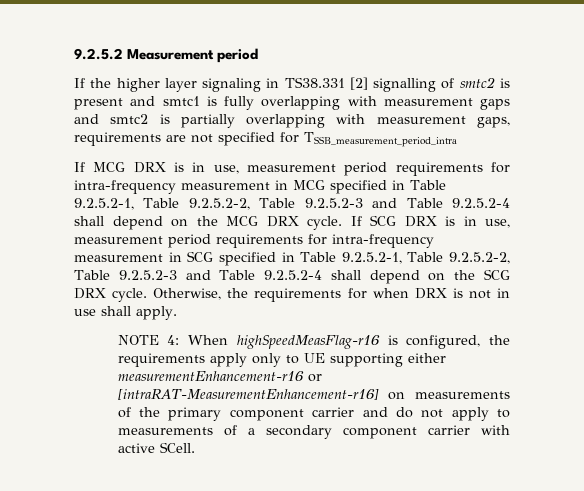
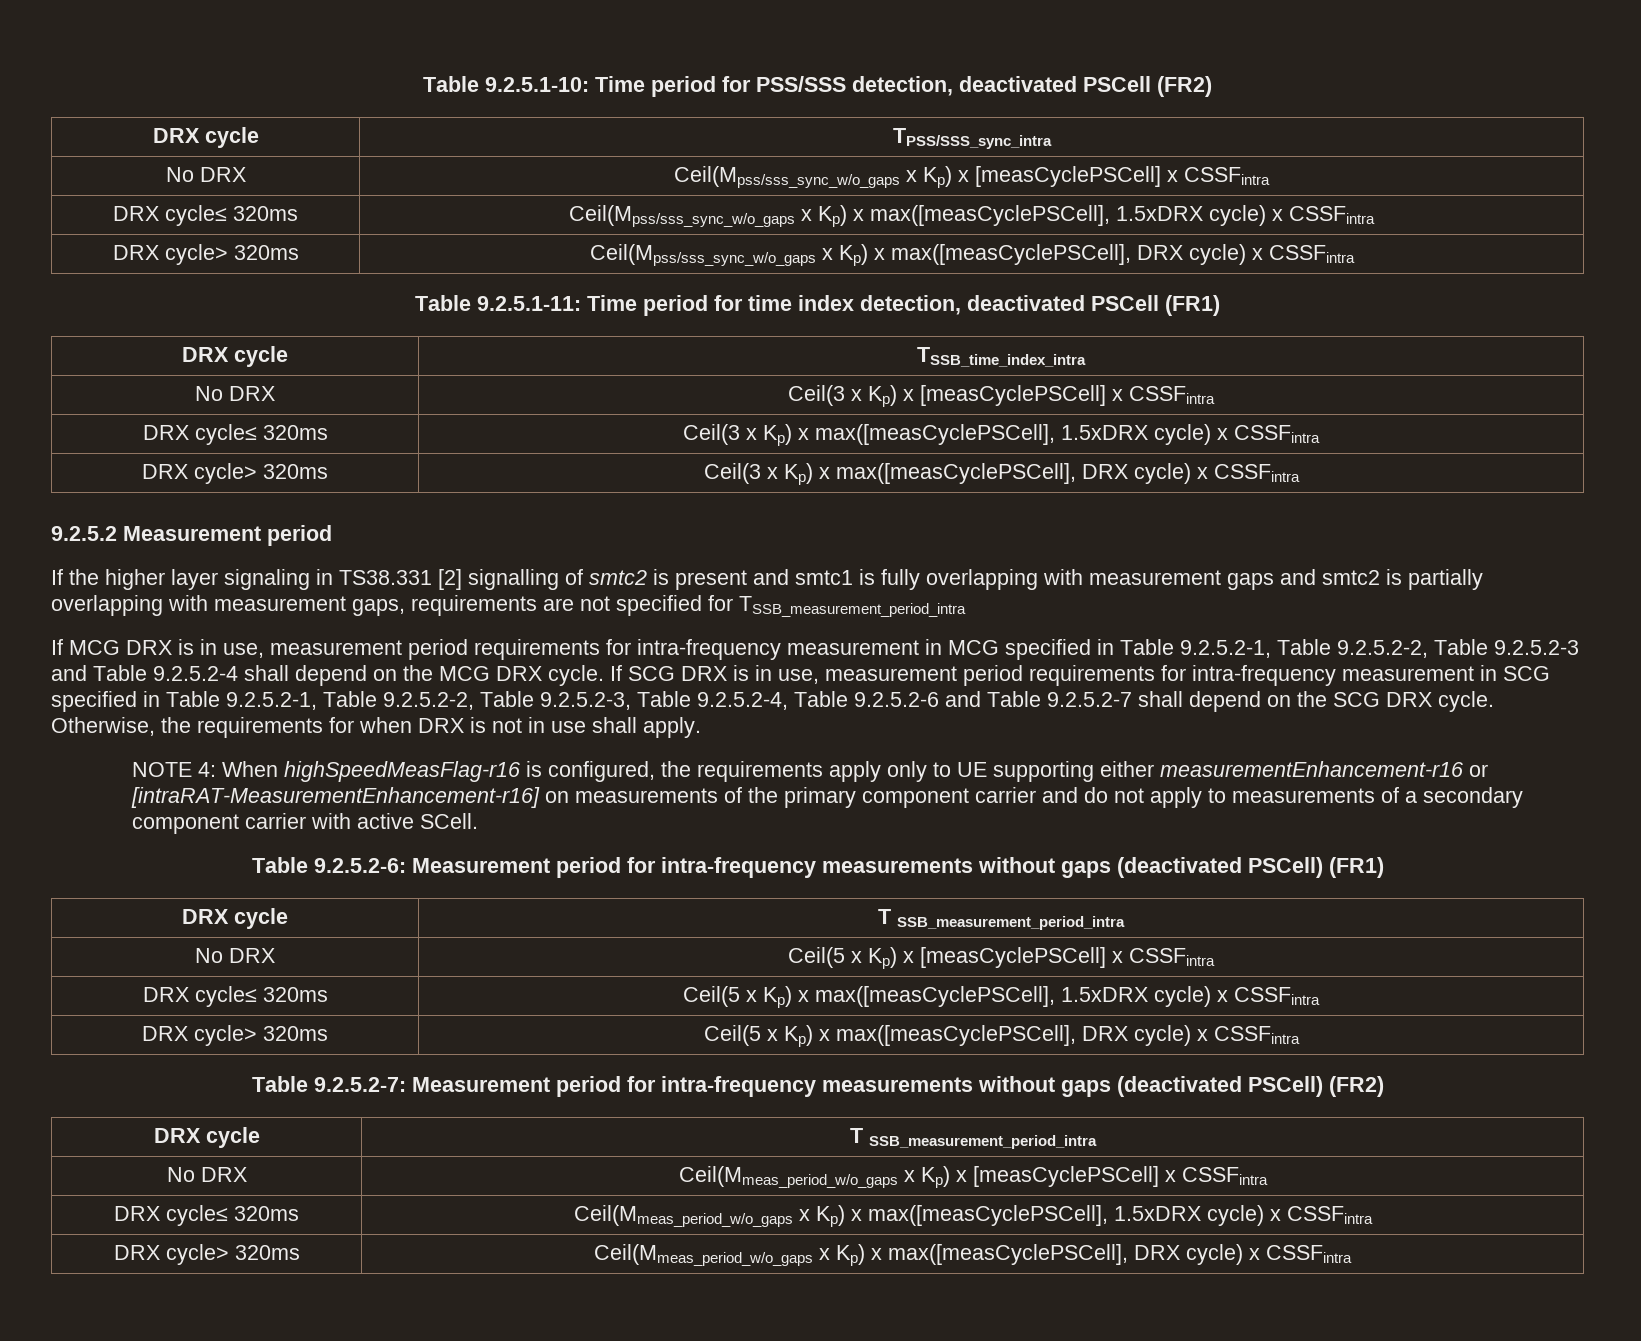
+ Table 9.2.5.1-10: Time period for PSS/SSS detection, deactivated PSCell (FR2)
+ DRX cycle | TPSS/SSS_sync_intra
+ No DRX | Ceil(Mpss/sss_sync_w/o_gaps x Kp) x [measCyclePSCell] x CSSFintra
+ DRX cycle≤ 320ms | Ceil(Mpss/sss_sync_w/o_gaps x Kp) x max([measCyclePSCell], 1.5xDRX cycle) x CSSFintra
+ DRX cycle> 320ms | Ceil(Mpss/sss_sync_w/o_gaps x Kp) x max([measCyclePSCell], DRX cycle) x CSSFintra
+ Table 9.2.5.1-11: Time period for time index detection, deactivated PSCell (FR1)
+ DRX cycle | TSSB_time_index_intra
+ No DRX | Ceil(3 x Kp) x [measCyclePSCell] x CSSFintra
+ DRX cycle≤ 320ms | Ceil(3 x Kp) x max([measCyclePSCell], 1.5xDRX cycle) x CSSFintra
+ DRX cycle> 320ms | Ceil(3 x Kp) x max([measCyclePSCell], DRX cycle) x CSSFintra
- If SCG DRX is in use, measurement period requirements for intra-frequency measurement in SCG specified in Table 9.2.5.2-1, Table 9.2.5.2-2, Table 9.2.5.2-3 and Table 9.2.5.2-4 shall depend on the SCG DRX cycle.
+ If SCG DRX is in use, measurement period requirements for intra-frequency measurement in SCG specified in Table 9.2.5.2-1, Table 9.2.5.2-2, Table 9.2.5.2-3, Table 9.2.5.2-4, Table 9.2.5.2-6 and Table 9.2.5.2-7 shall depend on the SCG DRX cycle.
+ Table 9.2.5.2-6: Measurement period for intra-frequency measurements without gaps (deactivated PSCell) (FR1)
+ DRX cycle | T SSB_measurement_period_intra
+ No DRX | Ceil(5 x Kp) x [measCyclePSCell] x CSSFintra
+ DRX cycle≤ 320ms | Ceil(5 x Kp) x max([measCyclePSCell], 1.5xDRX cycle) x CSSFintra
+ DRX cycle> 320ms | Ceil(5 x Kp) x max([measCyclePSCell], DRX cycle) x CSSFintra
+ Table 9.2.5.2-7: Measurement period for intra-frequency measurements without gaps (deactivated PSCell) (FR2)
+ DRX cycle | T SSB_measurement_period_intra
+ No DRX | Ceil(Mmeas_period_w/o_gaps x Kp) x [measCyclePSCell] x CSSFintra
+ DRX cycle≤ 320ms | Ceil(Mmeas_period_w/o_gaps x Kp) x max([measCyclePSCell], 1.5xDRX cycle) x CSSFintra
+ DRX cycle> 320ms | Ceil(Mmeas_period_w/o_gaps x Kp) x max([measCyclePSCell], DRX cycle) x CSSFintra

